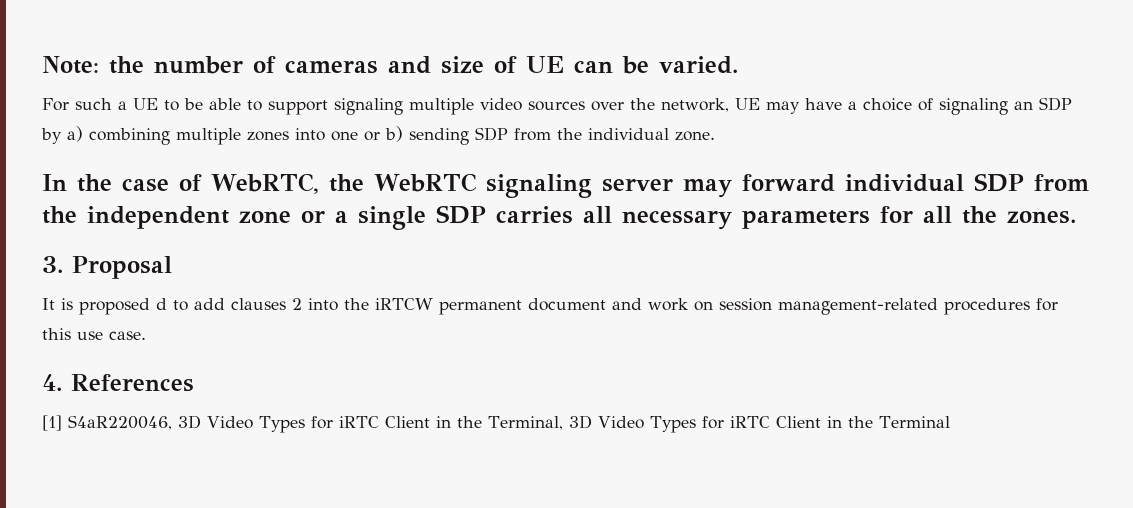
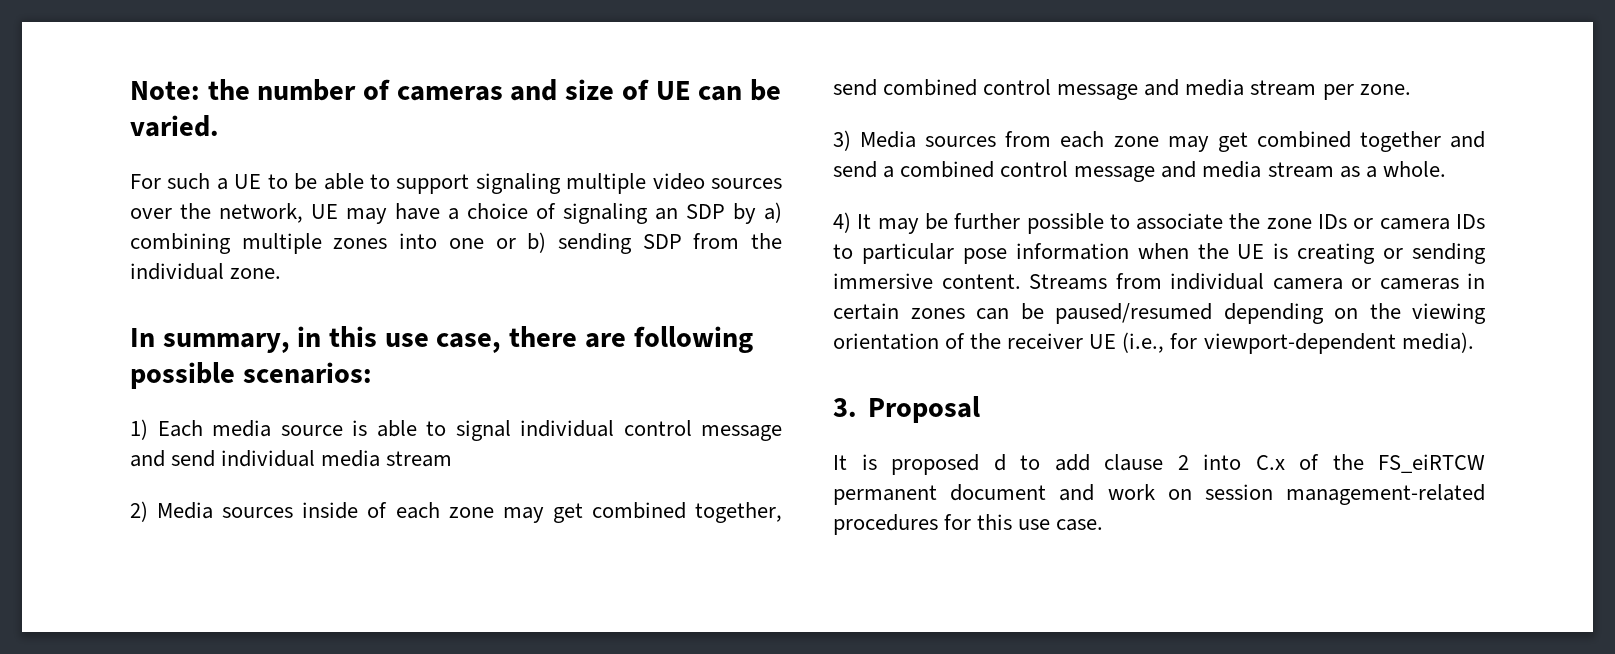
- In the case of WebRTC, the WebRTC signaling server may forward individual SDP from the independent zone or a single SDP carries all necessary parameters for all the zones.
+ In summary, in this use case, there are following possible scenarios:
+ 1) Each media source is able to signal individual control message and send individual media stream
+ 2) Media sources inside of each zone may get combined together, send combined control message and media stream per zone.
+ 3) Media sources from each zone may get combined together and send a combined control message and media stream as a whole.
+ 4) It may be further possible to associate the zone IDs or camera IDs to particular pose information when the UE is creating or sending immersive content. Streams from individual camera or cameras in certain zones can be paused/resumed depending on the viewing orientation of the receiver UE (i.e., for viewport-dependent media).
- It is proposed d to add clauses 2 into the iRTCW permanent document and work on session management-related procedures for this use case.
+ It is proposed d to add clause 2 into C.x of the FS_eiRTCW permanent document and work on session management-related procedures for this use case.
- 4. References
- [1] S4aR220046, 3D Video Types for iRTC Client in the Terminal, 3D Video Types for iRTC Client in the Terminal

